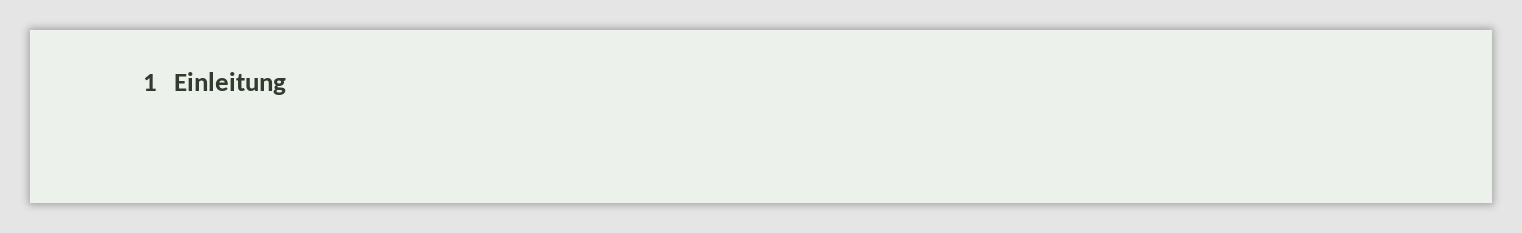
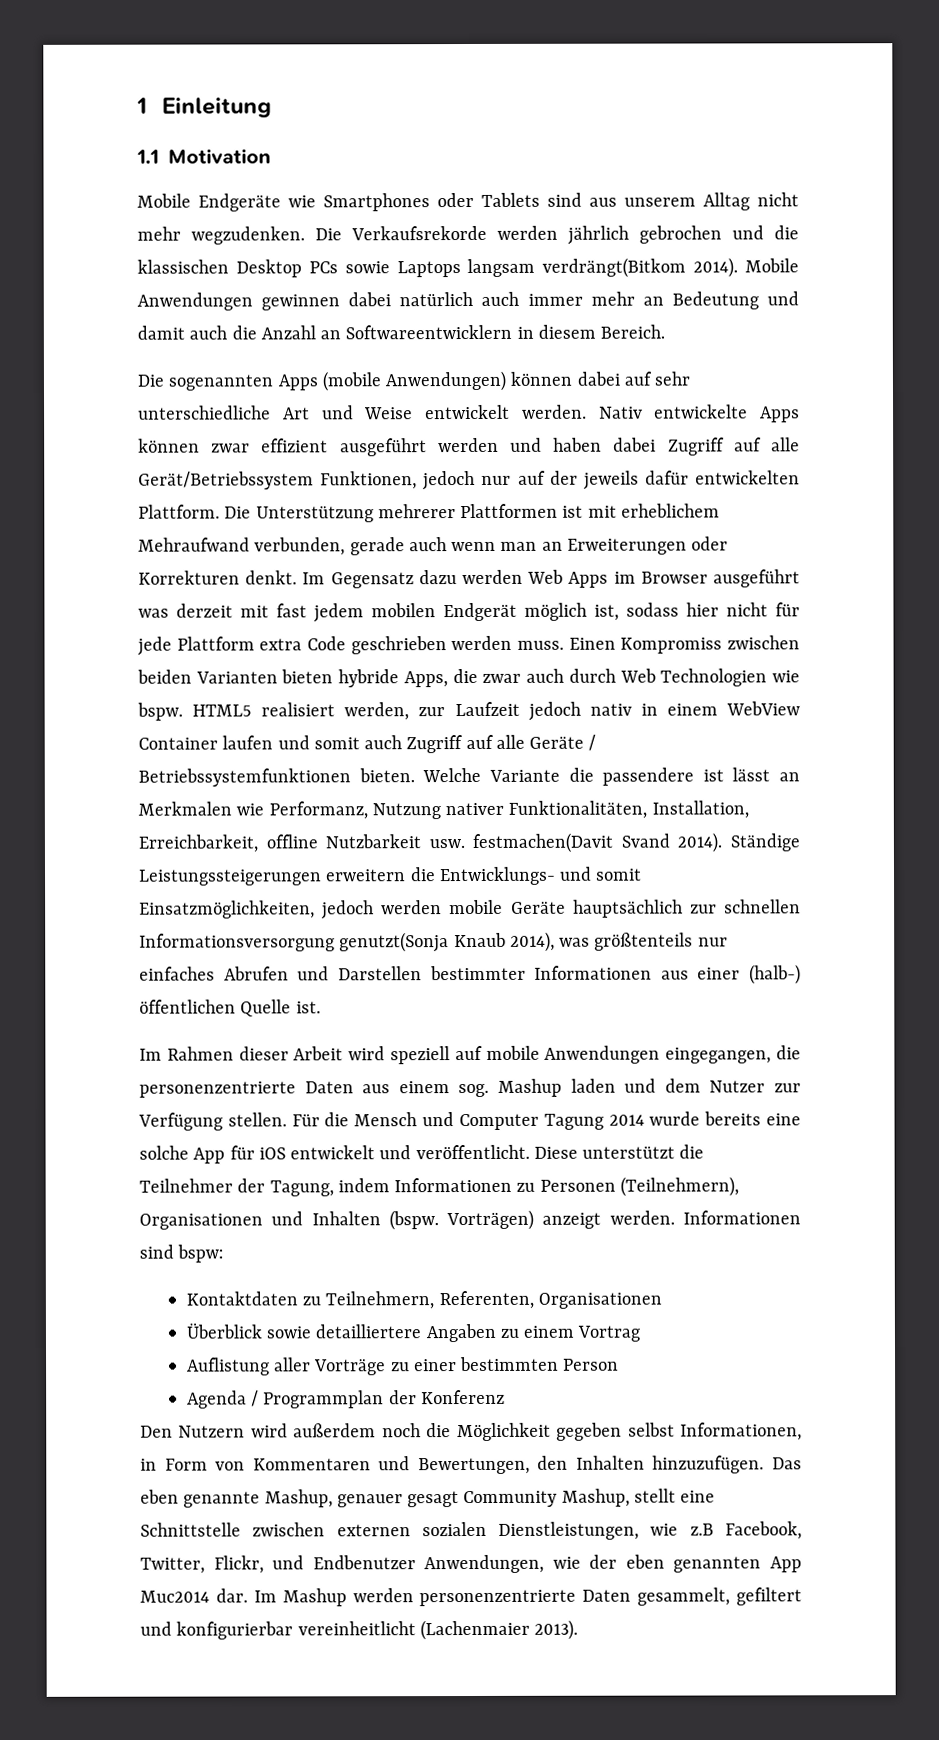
+ 1.1 Motivation
+ Mobile Endgeräte wie Smartphones oder Tablets sind aus unserem Alltag nicht mehr wegzudenken. Die Verkaufsrekorde werden jährlich gebrochen und die klassischen Desktop PCs sowie Laptops langsam verdrängt(Bitkom 2014). Mobile Anwendungen gewinnen dabei natürlich auch immer mehr an Bedeutung und damit auch die Anzahl an Softwareentwicklern in diesem Bereich.
+ Die sogenannten Apps (mobile Anwendungen) können dabei auf sehr unterschiedliche Art und Weise entwickelt werden. Nativ entwickelte Apps können zwar effizient ausgeführt werden und haben dabei Zugriff auf alle Gerät/Betriebssystem Funktionen, jedoch nur auf der jeweils dafür entwickelten Plattform. Die Unterstützung mehrerer Plattformen ist mit erheblichem Mehraufwand verbunden, gerade auch wenn man an Erweiterungen oder Korrekturen denkt. Im Gegensatz dazu werden Web Apps im Browser ausgeführt was derzeit mit fast jedem mobilen Endgerät möglich ist, sodass hier nicht für jede Plattform extra Code geschrieben werden muss. Einen Kompromiss zwischen beiden Varianten bieten hybride Apps, die zwar auch durch Web Technologien wie bspw. HTML5 realisiert werden, zur Laufzeit jedoch nativ in einem WebView Container laufen und somit auch Zugriff auf alle Geräte / Betriebssystemfunktionen bieten. Welche Variante die passendere ist lässt an Merkmalen wie Performanz, Nutzung nativer Funktionalitäten, Installation, Erreichbarkeit, offline Nutzbarkeit usw. festmachen(Davit Svand 2014). Ständige Leistungssteigerungen erweitern die Entwicklungs- und somit Einsatzmöglichkeiten, jedoch werden mobile Geräte hauptsächlich zur schnellen Informationsversorgung genutzt(Sonja Knaub 2014), was größtenteils nur einfaches Abrufen und Darstellen bestimmter Informationen aus einer (halb-) öffentlichen Quelle ist.
+ Im Rahmen dieser Arbeit wird speziell auf mobile Anwendungen eingegangen, die personenzentrierte Daten aus einem sog. Mashup laden und dem Nutzer zur Verfügung stellen. Für die Mensch und Computer Tagung 2014 wurde bereits eine solche App für iOS entwickelt und veröffentlicht. Diese unterstützt die Teilnehmer der Tagung, indem Informationen zu Personen (Teilnehmern), Organisationen und Inhalten (bspw. Vorträgen) anzeigt werden. Informationen sind bspw:
+ Kontaktdaten zu Teilnehmern, Referenten, Organisationen
+ Überblick sowie detailliertere Angaben zu einem Vortrag
+ Auflistung aller Vorträge zu einer bestimmten Person
+ Agenda / Programmplan der Konferenz
+ Den Nutzern wird außerdem noch die Möglichkeit gegeben selbst Informationen, in Form von Kommentaren und Bewertungen, den Inhalten hinzuzufügen. Das eben genannte Mashup, genauer gesagt Community Mashup, stellt eine Schnittstelle zwischen externen sozialen Dienstleistungen, wie z.B Facebook, Twitter, Flickr, und Endbenutzer Anwendungen, wie der eben genannten App Muc2014 dar. Im Mashup werden personenzentrierte Daten gesammelt, gefiltert und konfigurierbar vereinheitlicht (Lachenmaier 2013).

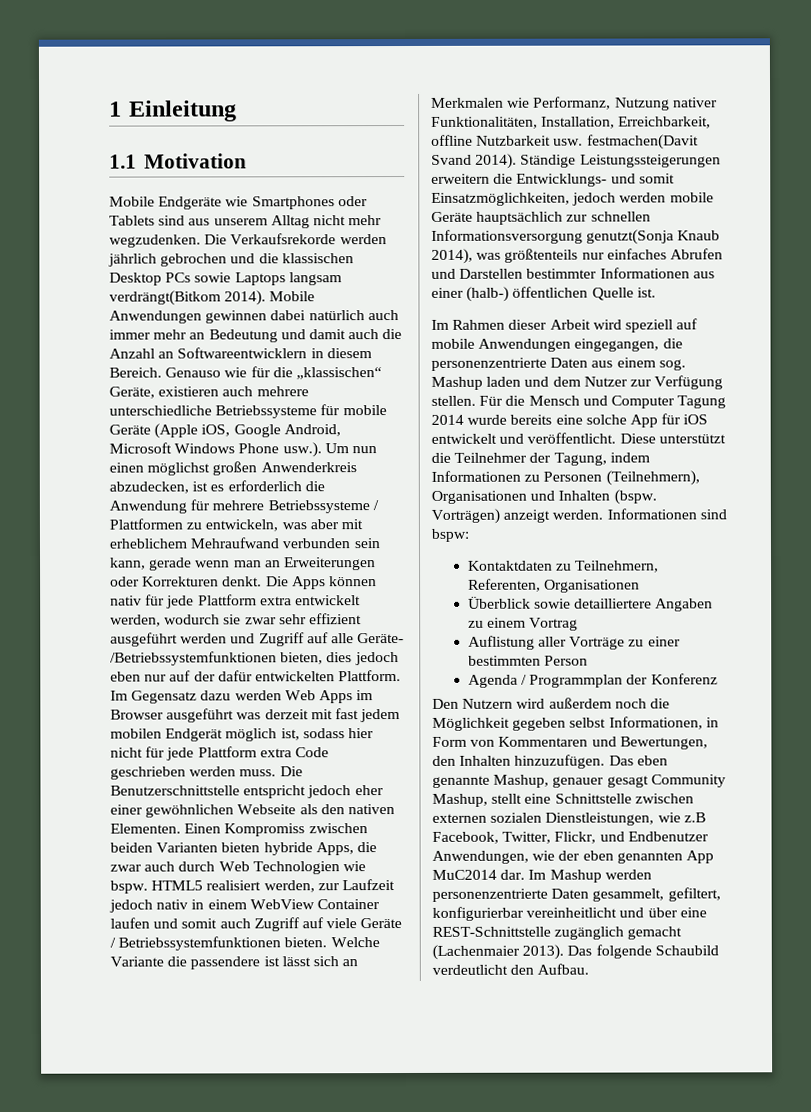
- Mobile Anwendungen gewinnen dabei natürlich auch immer mehr an Bedeutung und damit auch die Anzahl an Softwareentwicklern in diesem Bereich.
- Die sogenannten Apps (mobile Anwendungen) können dabei auf sehr unterschiedliche Art und Weise entwickelt werden. Nativ entwickelte Apps können zwar effizient ausgeführt werden und haben dabei Zugriff auf alle Gerät/Betriebssystem Funktionen, jedoch nur auf der jeweils dafür entwickelten Plattform. Die Unterstützung mehrerer Plattformen ist mit erheblichem Mehraufwand verbunden, gerade auch wenn man an Erweiterungen oder Korrekturen denkt.
+ Mobile Anwendungen gewinnen dabei natürlich auch immer mehr an Bedeutung und damit auch die Anzahl an Softwareentwicklern in diesem Bereich. Genauso wie für die „klassischen“ Geräte, existieren auch mehrere unterschiedliche Betriebssysteme für mobile Geräte (Apple iOS, Google Android, Microsoft Windows Phone usw.). Um nun einen möglichst großen Anwenderkreis abzudecken, ist es erforderlich die Anwendung für mehrere Betriebssysteme / Plattformen zu entwickeln, was aber mit erheblichem Mehraufwand verbunden sein kann, gerade wenn man an Erweiterungen oder Korrekturen denkt.
+ Die Apps können nativ für jede Plattform extra entwickelt werden, wodurch sie zwar sehr effizient ausgeführt werden und Zugriff auf alle Geräte- /Betriebssystemfunktionen bieten, dies jedoch eben nur auf der dafür entwickelten Plattform.
+ Die Benutzerschnittstelle entspricht jedoch eher einer gewöhnlichen Webseite als den nativen Elementen.
- HTML5 realisiert werden, zur Laufzeit jedoch nativ in einem WebView Container laufen und somit auch Zugriff auf alle Geräte / Betriebssystemfunktionen bieten.
+ HTML5 realisiert werden, zur Laufzeit jedoch nativ in einem WebView Container laufen und somit auch Zugriff auf viele Geräte / Betriebssystemfunktionen bieten.
- Welche Variante die passendere ist lässt an Merkmalen wie Performanz, Nutzung nativer Funktionalitäten, Installation, Erreichbarkeit, offline Nutzbarkeit usw. festmachen(Davit Svand 2014).
+ Welche Variante die passendere ist lässt sich an Merkmalen wie Performanz, Nutzung nativer Funktionalitäten, Installation, Erreichbarkeit, offline Nutzbarkeit usw. festmachen(Davit Svand 2014).
- Das eben genannte Mashup, genauer gesagt Community Mashup, stellt eine Schnittstelle zwischen externen sozialen Dienstleistungen, wie z.B Facebook, Twitter, Flickr, und Endbenutzer Anwendungen, wie der eben genannten App Muc2014 dar.
+ Das eben genannte Mashup, genauer gesagt Community Mashup, stellt eine Schnittstelle zwischen externen sozialen Dienstleistungen, wie z.B Facebook, Twitter, Flickr, und Endbenutzer Anwendungen, wie der eben genannten App MuC2014 dar.
- Im Mashup werden personenzentrierte Daten gesammelt, gefiltert und konfigurierbar vereinheitlicht (Lachenmaier 2013).
+ Im Mashup werden personenzentrierte Daten gesammelt, gefiltert, konfigurierbar vereinheitlicht und über eine REST-Schnittstelle zugänglich gemacht (Lachenmaier 2013). Das folgende Schaubild verdeutlicht den Aufbau.

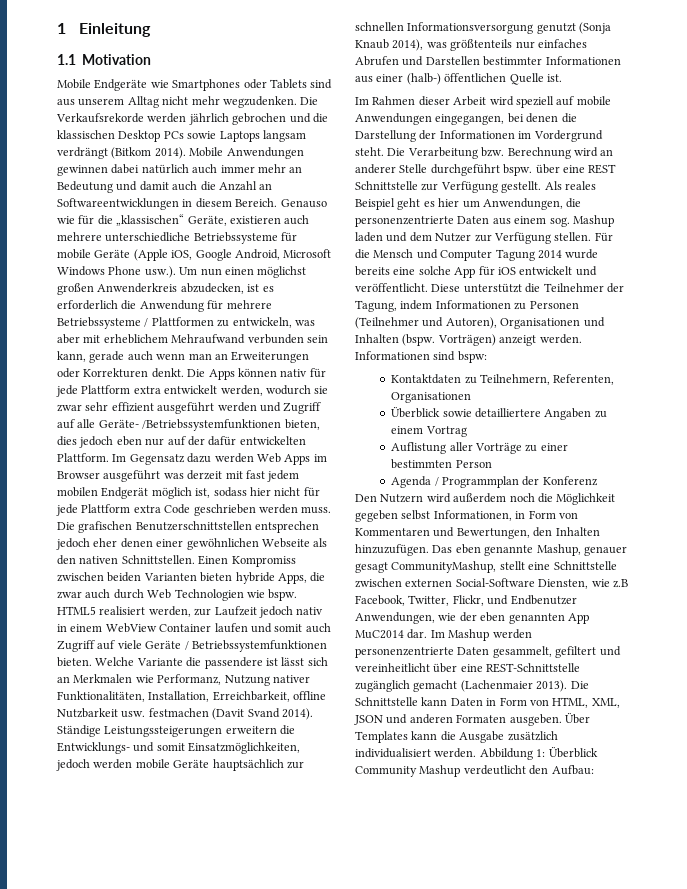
- Die Verkaufsrekorde werden jährlich gebrochen und die klassischen Desktop PCs sowie Laptops langsam verdrängt(Bitkom 2014).
+ Die Verkaufsrekorde werden jährlich gebrochen und die klassischen Desktop PCs sowie Laptops langsam verdrängt (Bitkom 2014).
- Mobile Anwendungen gewinnen dabei natürlich auch immer mehr an Bedeutung und damit auch die Anzahl an Softwareentwicklern in diesem Bereich.
+ Mobile Anwendungen gewinnen dabei natürlich auch immer mehr an Bedeutung und damit auch die Anzahl an Softwareentwicklungen in diesem Bereich.
- Genauso wie für die „klassischen“ Geräte, existieren auch mehrere unterschiedliche Betriebssysteme für mobile Geräte (Apple iOS, Google Android, Microsoft Windows Phone usw.). Um nun einen möglichst großen Anwenderkreis abzudecken, ist es erforderlich die Anwendung für mehrere Betriebssysteme / Plattformen zu entwickeln, was aber mit erheblichem Mehraufwand verbunden sein kann, gerade wenn man an Erweiterungen oder Korrekturen denkt.
+ Genauso wie für die „klassischen“ Geräte, existieren auch mehrere unterschiedliche Betriebssysteme für mobile Geräte (Apple iOS, Google Android, Microsoft Windows Phone usw.). Um nun einen möglichst großen Anwenderkreis abzudecken, ist es erforderlich die Anwendung für mehrere Betriebssysteme / Plattformen zu entwickeln, was aber mit erheblichem Mehraufwand verbunden sein kann, gerade auch wenn man an Erweiterungen oder Korrekturen denkt.
- Die Benutzerschnittstelle entspricht jedoch eher einer gewöhnlichen Webseite als den nativen Elementen.
+ Die grafischen Benutzerschnittstellen entsprechen jedoch eher denen einer gewöhnlichen Webseite als den nativen Schnittstellen.
- Welche Variante die passendere ist lässt sich an Merkmalen wie Performanz, Nutzung nativer Funktionalitäten, Installation, Erreichbarkeit, offline Nutzbarkeit usw. festmachen(Davit Svand 2014).
+ Welche Variante die passendere ist lässt sich an Merkmalen wie Performanz, Nutzung nativer Funktionalitäten, Installation, Erreichbarkeit, offline Nutzbarkeit usw. festmachen (Davit Svand 2014).
- Ständige Leistungssteigerungen erweitern die Entwicklungs- und somit Einsatzmöglichkeiten, jedoch werden mobile Geräte hauptsächlich zur schnellen Informationsversorgung genutzt(Sonja Knaub 2014), was größtenteils nur einfaches Abrufen und Darstellen bestimmter Informationen aus einer (halb-) öffentlichen Quelle ist.
+ Ständige Leistungssteigerungen erweitern die Entwicklungs- und somit Einsatzmöglichkeiten, jedoch werden mobile Geräte hauptsächlich zur schnellen Informationsversorgung genutzt (Sonja Knaub 2014), was größtenteils nur einfaches Abrufen und Darstellen bestimmter Informationen aus einer (halb-) öffentlichen Quelle ist.
- Im Rahmen dieser Arbeit wird speziell auf mobile Anwendungen eingegangen, die personenzentrierte Daten aus einem sog. Mashup laden und dem Nutzer zur Verfügung stellen.
+ Im Rahmen dieser Arbeit wird speziell auf mobile Anwendungen eingegangen, bei denen die Darstellung der Informationen im Vordergrund steht. Die Verarbeitung bzw. Berechnung wird an anderer Stelle durchgeführt bspw. über eine REST Schnittstelle zur Verfügung gestellt. Als reales Beispiel geht es hier um Anwendungen, die personenzentrierte Daten aus einem sog. Mashup laden und dem Nutzer zur Verfügung stellen.
- Diese unterstützt die Teilnehmer der Tagung, indem Informationen zu Personen (Teilnehmern), Organisationen und Inhalten (bspw.
+ Diese unterstützt die Teilnehmer der Tagung, indem Informationen zu Personen (Teilnehmer und Autoren), Organisationen und Inhalten (bspw.
- Das eben genannte Mashup, genauer gesagt Community Mashup, stellt eine Schnittstelle zwischen externen sozialen Dienstleistungen, wie z.B Facebook, Twitter, Flickr, und Endbenutzer Anwendungen, wie der eben genannten App MuC2014 dar.
+ Das eben genannte Mashup, genauer gesagt CommunityMashup, stellt eine Schnittstelle zwischen externen Social-Software Diensten, wie z.B Facebook, Twitter, Flickr, und Endbenutzer Anwendungen, wie der eben genannten App MuC2014 dar.
- Im Mashup werden personenzentrierte Daten gesammelt, gefiltert, konfigurierbar vereinheitlicht und über eine REST-Schnittstelle zugänglich gemacht (Lachenmaier 2013).
+ Im Mashup werden personenzentrierte Daten gesammelt, gefiltert und vereinheitlicht über eine REST-Schnittstelle zugänglich gemacht (Lachenmaier 2013).
- Das folgende Schaubild verdeutlicht den Aufbau.
+ Die Schnittstelle kann Daten in Form von HTML, XML, JSON und anderen Formaten ausgeben. Über Templates kann die Ausgabe zusätzlich individualisiert werden. Abbildung 1: Überblick Community Mashup verdeutlicht den Aufbau:

